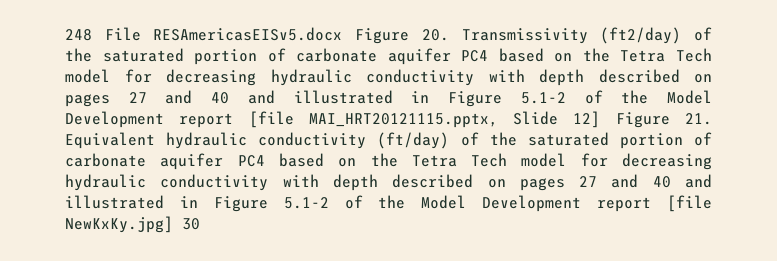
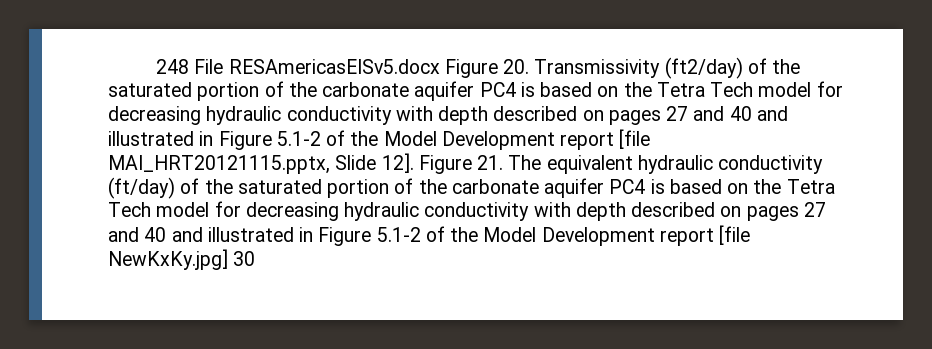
- 248 File RESAmericasEISv5.docx Figure 20. Transmissivity (ft2/day) of the saturated portion of carbonate aquifer PC4 based on the Tetra Tech model for decreasing hydraulic conductivity with depth described on pages 27 and 40 and illustrated in Figure 5.1-2 of the Model Development report [file MAI_HRT20121115.pptx, Slide 12] Figure 21. Equivalent hydraulic conductivity (ft/day) of the saturated portion of carbonate aquifer PC4 based on the Tetra Tech model for decreasing hydraulic conductivity with depth described on pages 27 and 40 and illustrated in Figure 5.1-2 of the Model Development report [file NewKxKy.jpg] 30
+ 248 File RESAmericasEISv5.docx Figure 20. Transmissivity (ft2/day) of the saturated portion of the carbonate aquifer PC4 is based on the Tetra Tech model for decreasing hydraulic conductivity with depth described on pages 27 and 40 and illustrated in Figure 5.1-2 of the Model Development report [file MAI_HRT20121115.pptx, Slide 12]. Figure 21. The equivalent hydraulic conductivity (ft/day) of the saturated portion of the carbonate aquifer PC4 is based on the Tetra Tech model for decreasing hydraulic conductivity with depth described on pages 27 and 40 and illustrated in Figure 5.1-2 of the Model Development report [file NewKxKy.jpg] 30

